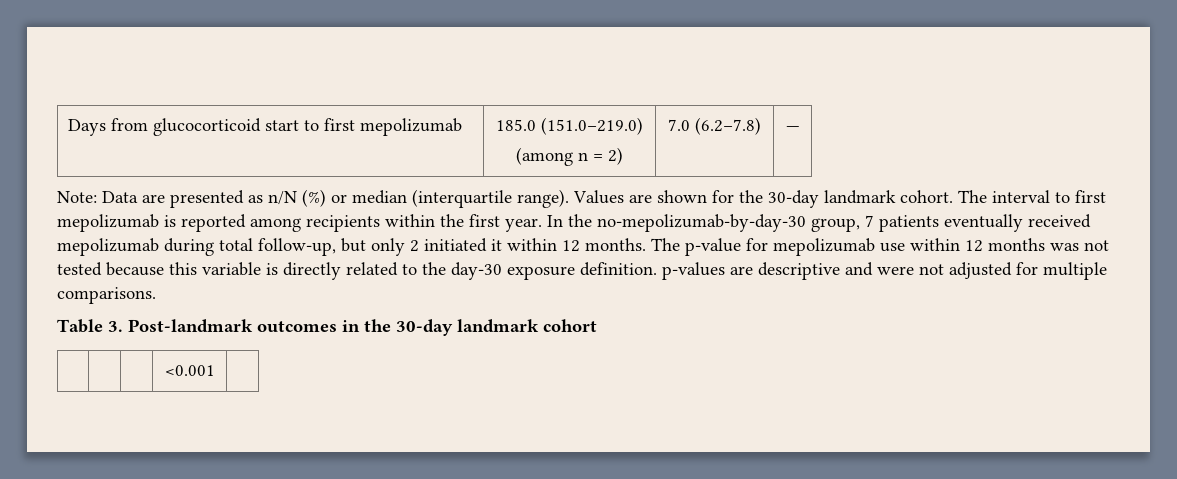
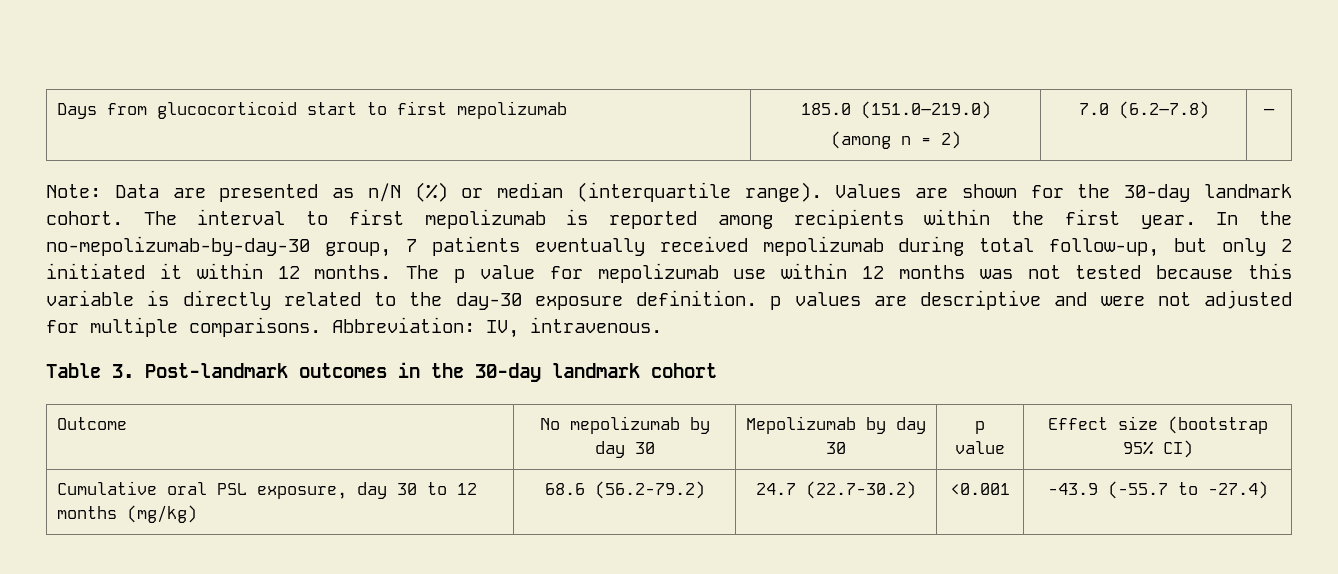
- The p-value for mepolizumab use within 12 months was not tested because this variable is directly related to the day-30 exposure definition. p-values are descriptive and were not adjusted for multiple comparisons.
+ The p value for mepolizumab use within 12 months was not tested because this variable is directly related to the day-30 exposure definition. p values are descriptive and were not adjusted for multiple comparisons. Abbreviation: IV, intravenous.
- | | | <0.001 |
+ Outcome | No mepolizumab by day 30 | Mepolizumab by day 30 | p value | Effect size (bootstrap 95% CI)
+ Cumulative oral PSL exposure, day 30 to 12 months (mg/kg) | 68.6 (56.2-79.2) | 24.7 (22.7-30.2) | <0.001 | -43.9 (-55.7 to -27.4)

